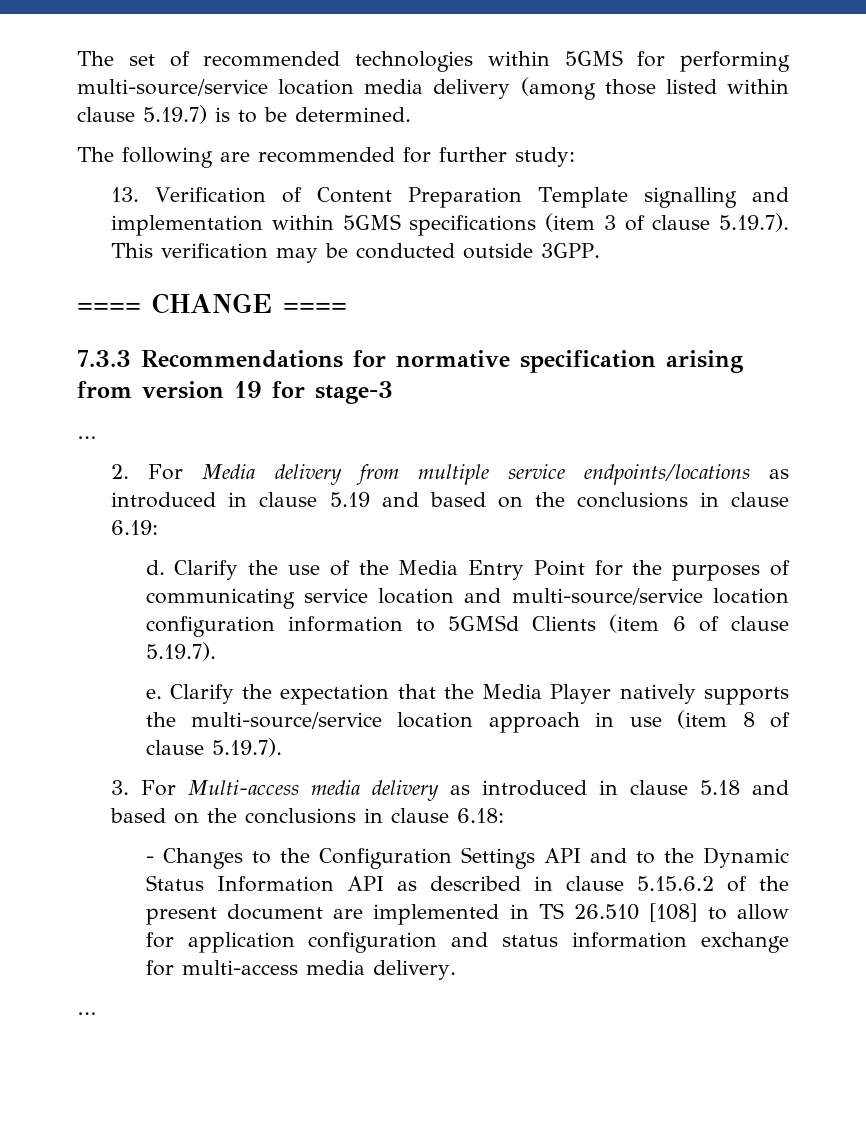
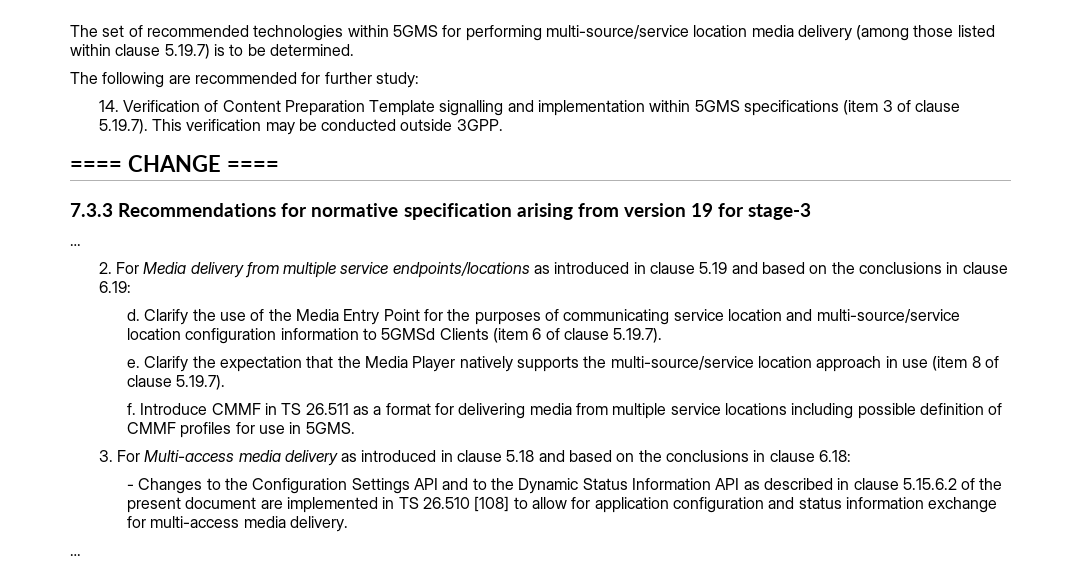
- 13. Verification of Content Preparation Template signalling and implementation within 5GMS specifications (item 3 of clause 5.19.7). This verification may be conducted outside 3GPP.
+ 14. Verification of Content Preparation Template signalling and implementation within 5GMS specifications (item 3 of clause 5.19.7). This verification may be conducted outside 3GPP.
+ f. Introduce CMMF in TS 26.511 as a format for delivering media from multiple service locations including possible definition of CMMF profiles for use in 5GMS.

